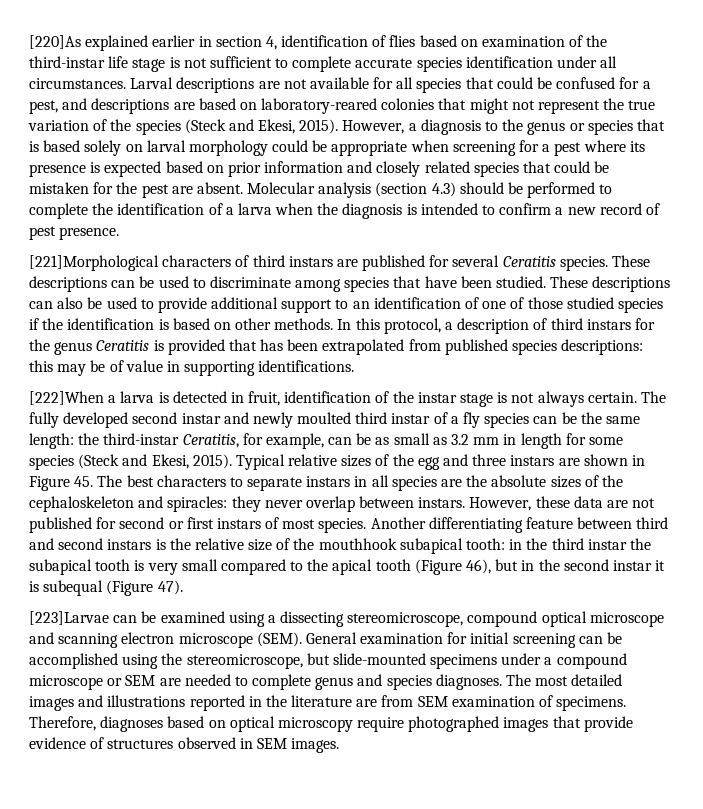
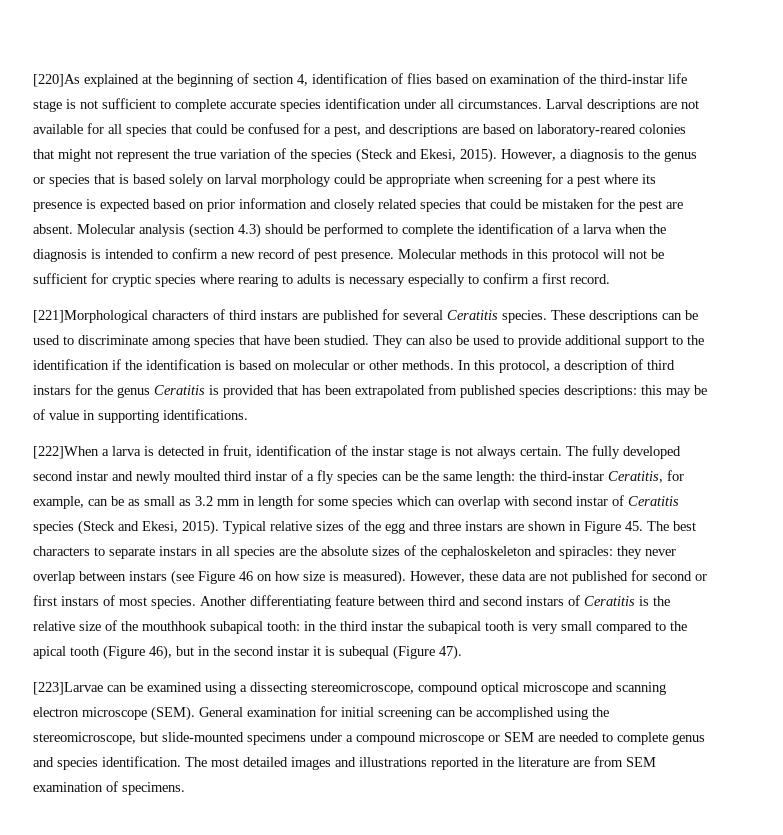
- [220]As explained earlier in section 4, identification of flies based on examination of the third-instar life stage is not sufficient to complete accurate species identification under all circumstances.
+ [220]As explained at the beginning of section 4, identification of flies based on examination of the third-instar life stage is not sufficient to complete accurate species identification under all circumstances.
+ Molecular methods in this protocol will not be sufficient for cryptic species where rearing to adults is necessary especially to confirm a first record.
- These descriptions can also be used to provide additional support to an identification of one of those studied species if the identification is based on other methods.
+ They can also be used to provide additional support to the identification if the identification is based on molecular or other methods.
- The fully developed second instar and newly moulted third instar of a fly species can be the same length: the third-instar Ceratitis, for example, can be as small as 3.2 mm in length for some species (Steck and Ekesi, 2015).
+ The fully developed second instar and newly moulted third instar of a fly species can be the same length: the third-instar Ceratitis, for example, can be as small as 3.2 mm in length for some species which can overlap with second instar of Ceratitis species (Steck and Ekesi, 2015).
- Typical relative sizes of the egg and three instars are shown in Figure 45. The best characters to separate instars in all species are the absolute sizes of the cephaloskeleton and spiracles: they never overlap between instars.
+ Typical relative sizes of the egg and three instars are shown in Figure 45. The best characters to separate instars in all species are the absolute sizes of the cephaloskeleton and spiracles: they never overlap between instars (see Figure 46 on how size is measured).
- Another differentiating feature between third and second instars is the relative size of the mouthhook subapical tooth: in the third instar the subapical tooth is very small compared to the apical tooth (Figure 46), but in the second instar it is subequal (Figure 47).
+ Another differentiating feature between third and second instars of Ceratitis is the relative size of the mouthhook subapical tooth: in the third instar the subapical tooth is very small compared to the apical tooth (Figure 46), but in the second instar it is subequal (Figure 47).
- General examination for initial screening can be accomplished using the stereomicroscope, but slide-mounted specimens under a compound microscope or SEM are needed to complete genus and species diagnoses.
+ General examination for initial screening can be accomplished using the stereomicroscope, but slide-mounted specimens under a compound microscope or SEM are needed to complete genus and species identification.
- Therefore, diagnoses based on optical microscopy require photographed images that provide evidence of structures observed in SEM images.

